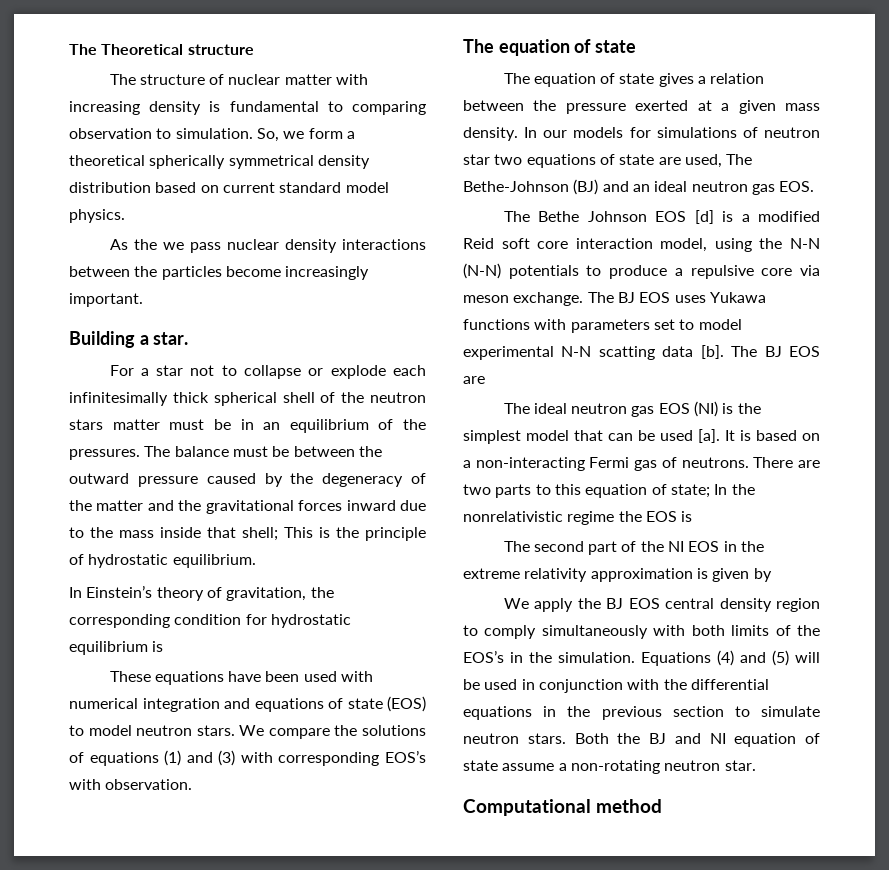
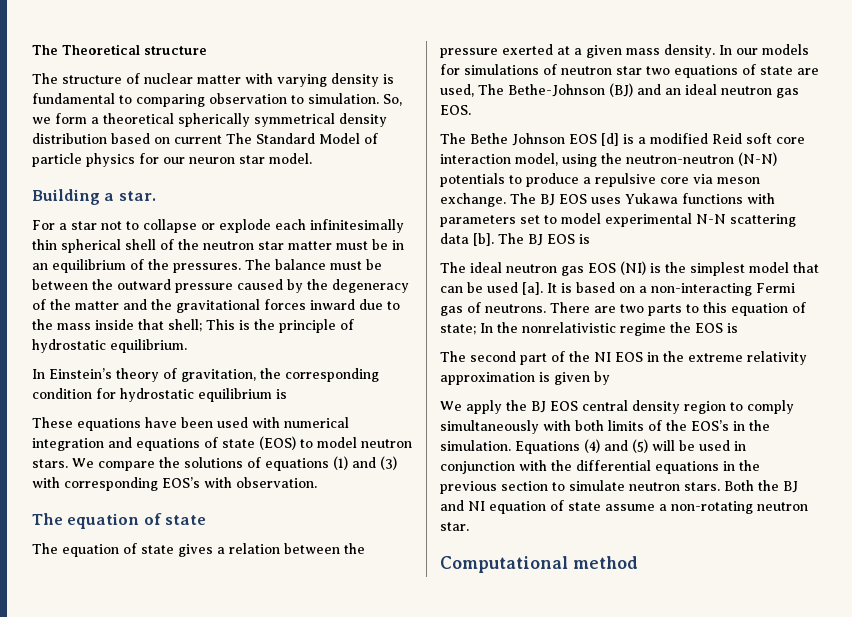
- The structure of nuclear matter with increasing density is fundamental to comparing observation to simulation.
+ The structure of nuclear matter with varying density is fundamental to comparing observation to simulation.
- So, we form a theoretical spherically symmetrical density distribution based on current standard model physics.
- As the we pass nuclear density interactions between the particles become increasingly important.
+ So, we form a theoretical spherically symmetrical density distribution based on current The Standard Model of particle physics for our neuron star model.
- For a star not to collapse or explode each infinitesimally thick spherical shell of the neutron stars matter must be in an equilibrium of the pressures.
+ For a star not to collapse or explode each infinitesimally thin spherical shell of the neutron star matter must be in an equilibrium of the pressures.
- The Bethe Johnson EOS [d] is a modified Reid soft core interaction model, using the N-N (N-N) potentials to produce a repulsive core via meson exchange.
+ The Bethe Johnson EOS [d] is a modified Reid soft core interaction model, using the neutron-neutron (N-N) potentials to produce a repulsive core via meson exchange.
- The BJ EOS uses Yukawa functions with parameters set to model experimental N-N scatting data [b].
+ The BJ EOS uses Yukawa functions with parameters set to model experimental N-N scattering data [b].
- The BJ EOS are
+ The BJ EOS is

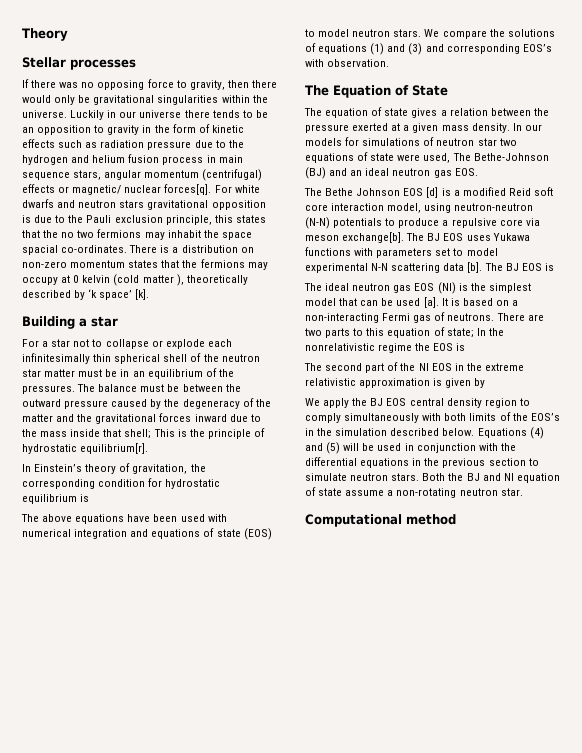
- The Theoretical structure
- The structure of nuclear matter with varying density is fundamental to comparing observation to simulation. So, we form a theoretical spherically symmetrical density distribution based on current The Standard Model of particle physics for our neuron star model.
+ Theory
+ Stellar processes
+ If there was no opposing force to gravity, then there would only be gravitational singularities within the universe. Luckily in our universe there tends to be an opposition to gravity in the form of kinetic effects such as radiation pressure due to the hydrogen and helium fusion process in main sequence stars, angular momentum (centrifugal) effects or magnetic/ nuclear forces[q]. For white dwarfs and neutron stars gravitational opposition is due to the Pauli exclusion principle, this states that the no two fermions may inhabit the space spacial co-ordinates. There is a distribution on non-zero momentum states that the fermions may occupy at 0 kelvin (cold matter ), theoretically described by ‘k space’ [k].
- Building a star.
+ Building a star
- The balance must be between the outward pressure caused by the degeneracy of the matter and the gravitational forces inward due to the mass inside that shell; This is the principle of hydrostatic equilibrium.
+ The balance must be between the outward pressure caused by the degeneracy of the matter and the gravitational forces inward due to the mass inside that shell; This is the principle of hydrostatic equilibrium[r].
- These equations have been used with numerical integration and equations of state (EOS) to model neutron stars.
+ The above equations have been used with numerical integration and equations of state (EOS) to model neutron stars.
- We compare the solutions of equations (1) and (3) with corresponding EOS’s with observation.
- The equation of state
+ We compare the solutions of equations (1) and (3) and corresponding EOS’s with observation.
+ The Equation of State
- In our models for simulations of neutron star two equations of state are used, The Bethe-Johnson (BJ) and an ideal neutron gas EOS.
+ In our models for simulations of neutron star two equations of state were used, The Bethe-Johnson (BJ) and an ideal neutron gas EOS.
- The Bethe Johnson EOS [d] is a modified Reid soft core interaction model, using the neutron-neutron (N-N) potentials to produce a repulsive core via meson exchange.
+ The Bethe Johnson EOS [d] is a modified Reid soft core interaction model, using neutron-neutron (N-N) potentials to produce a repulsive core via meson exchange[b].
- The second part of the NI EOS in the extreme relativity approximation is given by
+ The second part of the NI EOS in the extreme relativistic approximation is given by
- We apply the BJ EOS central density region to comply simultaneously with both limits of the EOS’s in the simulation.
+ We apply the BJ EOS central density region to comply simultaneously with both limits of the EOS’s in the simulation described below.

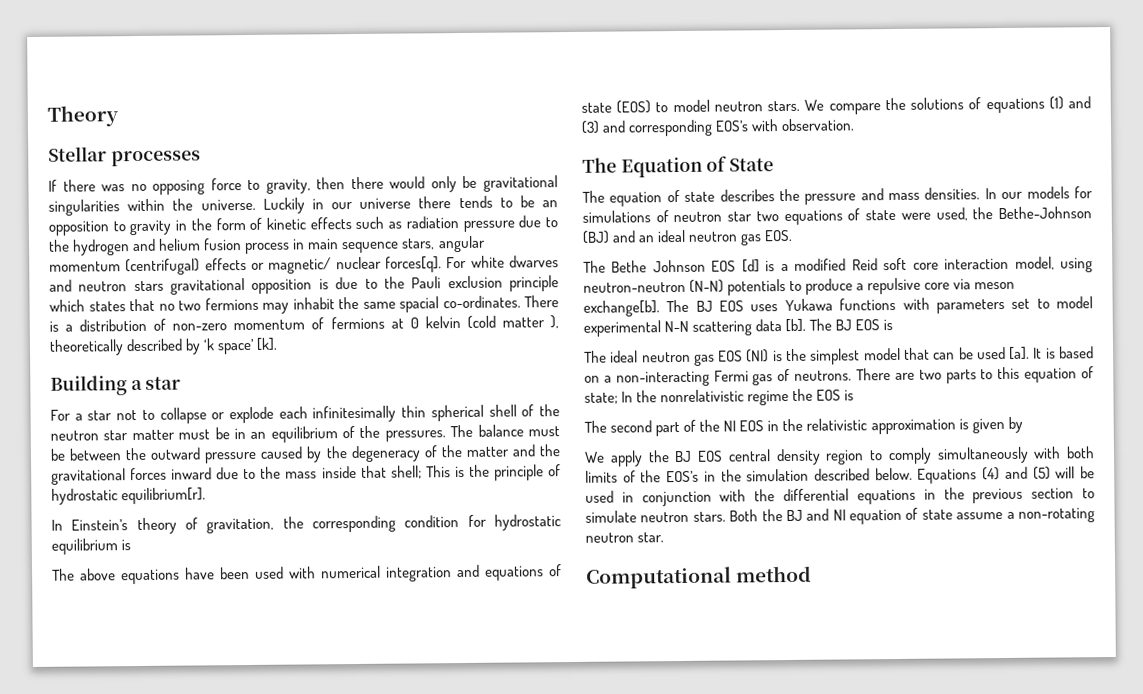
- For white dwarfs and neutron stars gravitational opposition is due to the Pauli exclusion principle, this states that the no two fermions may inhabit the space spacial co-ordinates.
+ For white dwarves and neutron stars gravitational opposition is due to the Pauli exclusion principle which states that no two fermions may inhabit the same spacial co-ordinates.
- There is a distribution on non-zero momentum states that the fermions may occupy at 0 kelvin (cold matter ), theoretically described by ‘k space’ [k].
+ There is a distribution of non-zero momentum of fermions at 0 kelvin (cold matter ), theoretically described by ‘k space’ [k].
- The equation of state gives a relation between the pressure exerted at a given mass density.
+ The equation of state describes the pressure and mass densities.
- In our models for simulations of neutron star two equations of state were used, The Bethe-Johnson (BJ) and an ideal neutron gas EOS.
+ In our models for simulations of neutron star two equations of state were used, the Bethe-Johnson (BJ) and an ideal neutron gas EOS.
- The second part of the NI EOS in the extreme relativistic approximation is given by
+ The second part of the NI EOS in the relativistic approximation is given by

